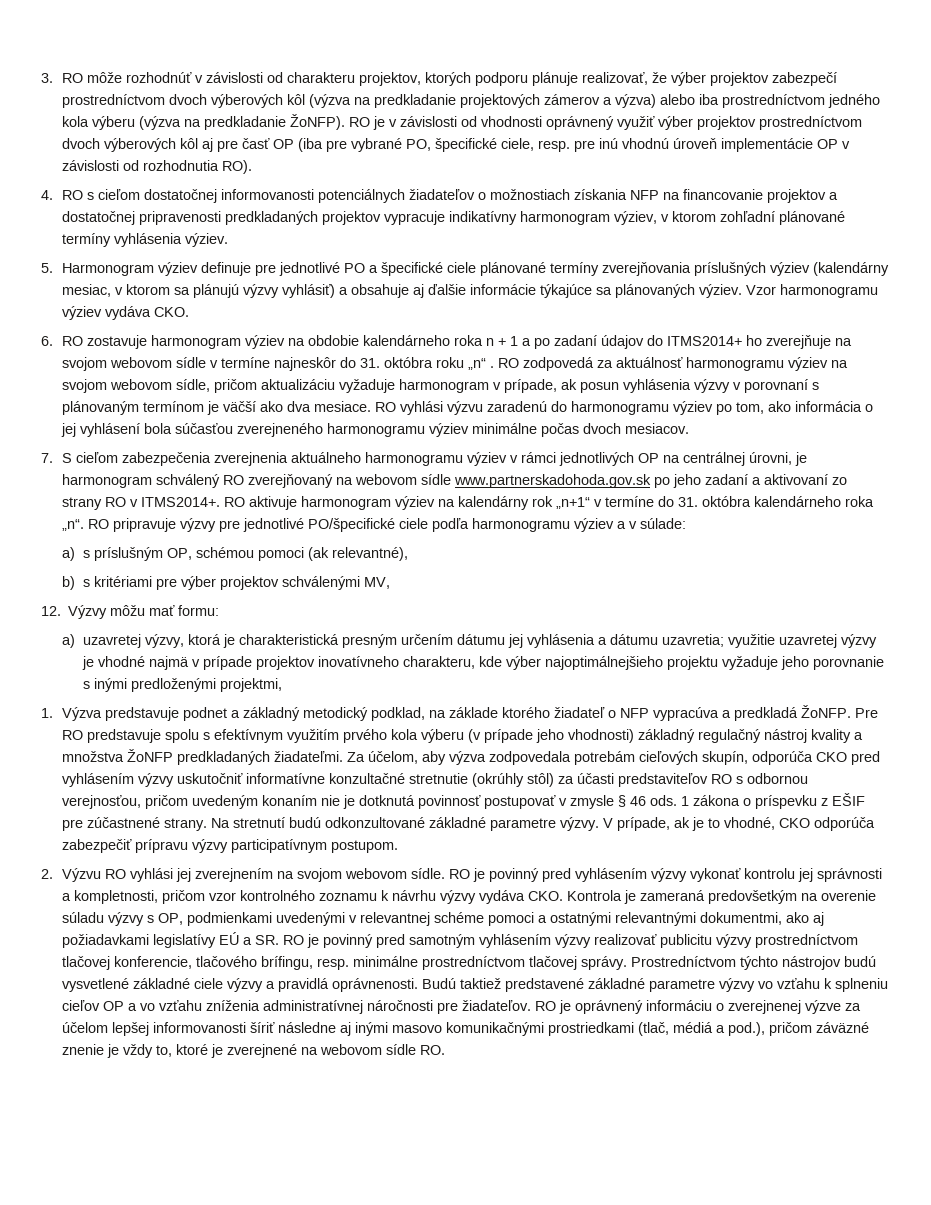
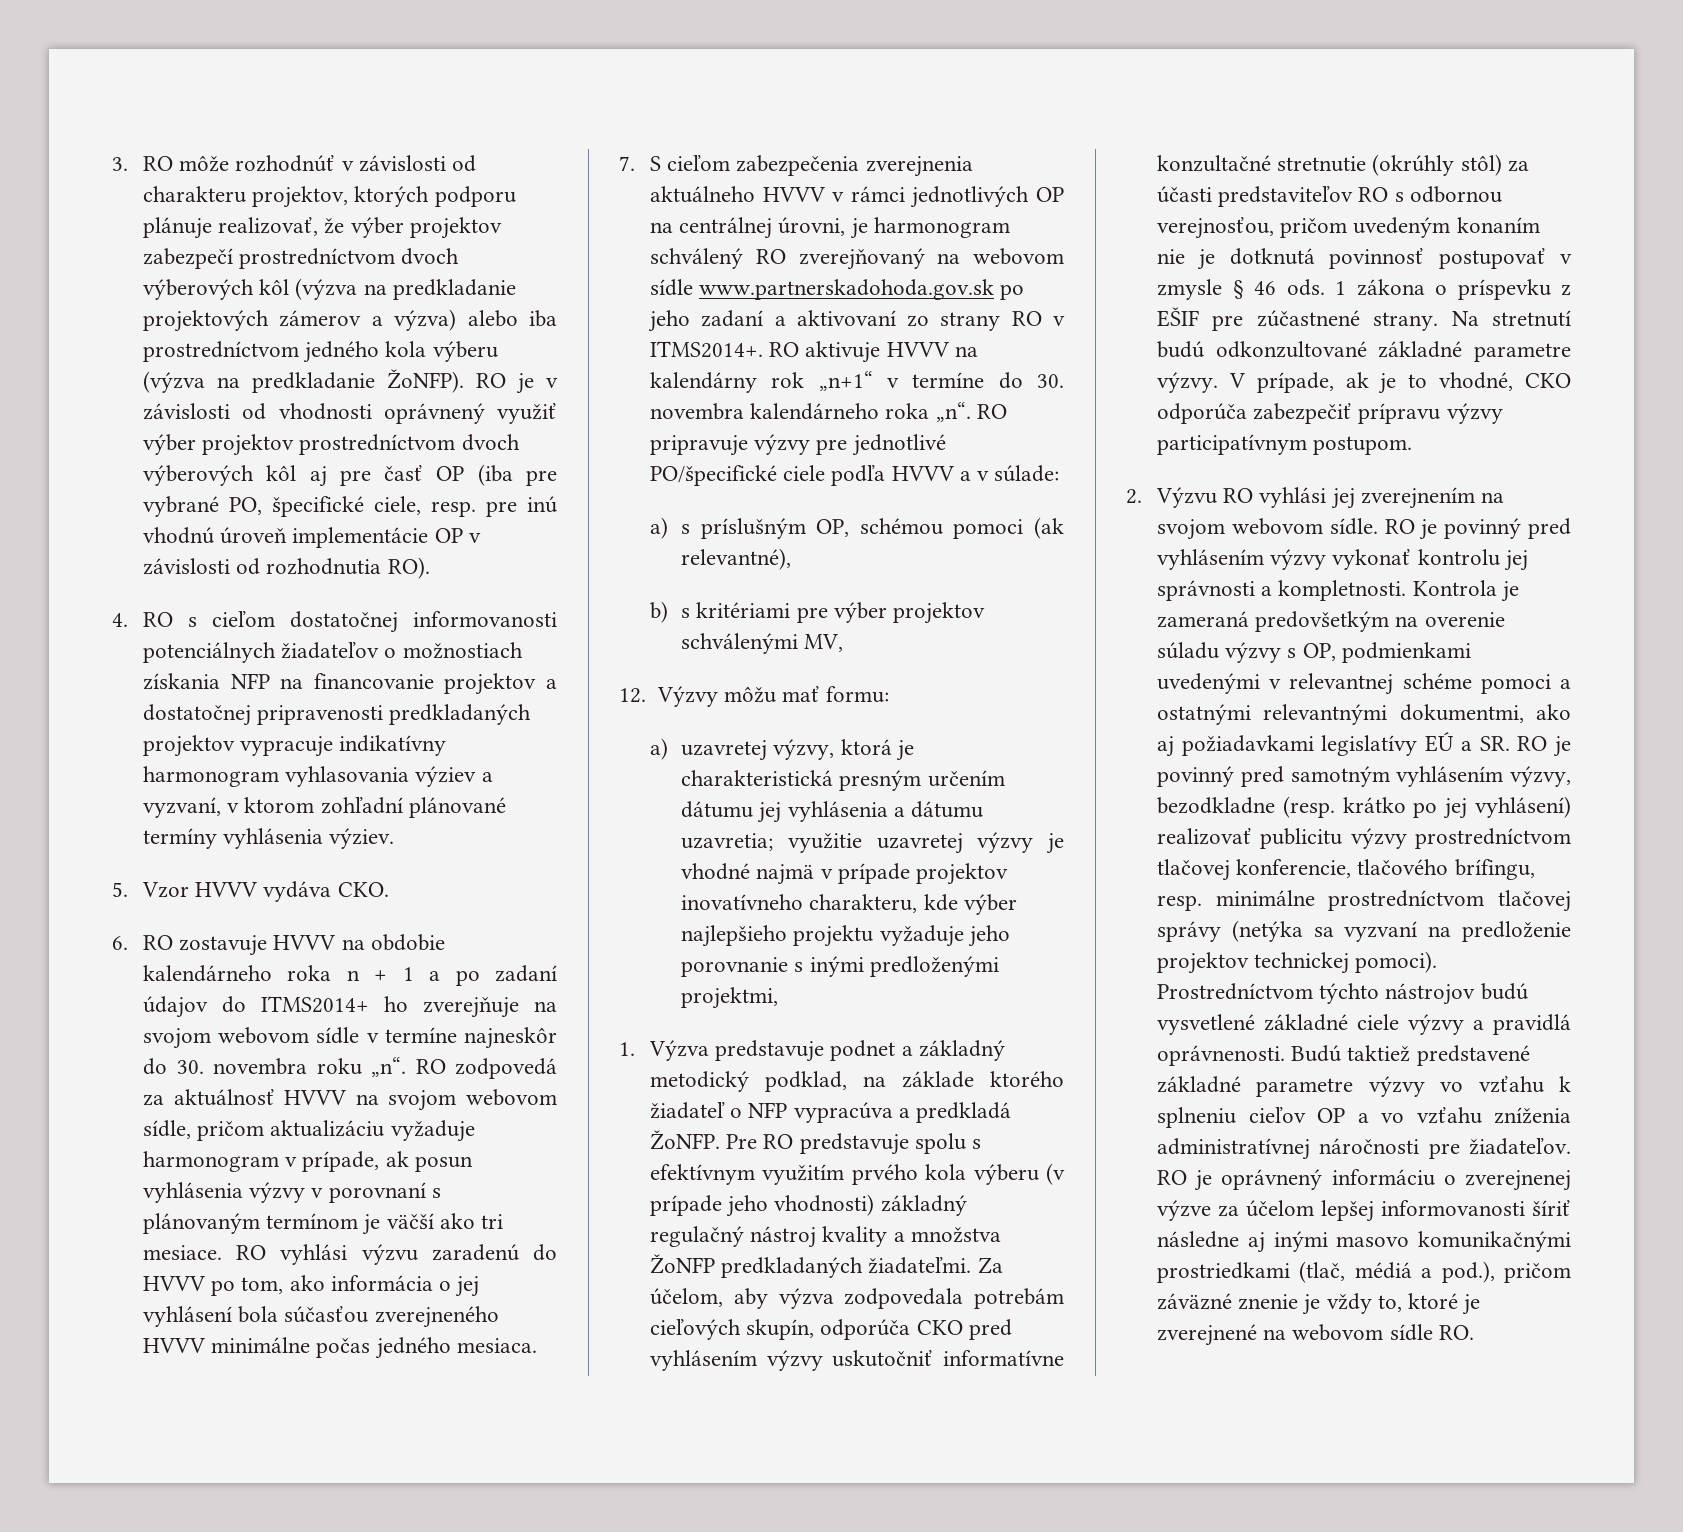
- 4. RO s cieľom dostatočnej informovanosti potenciálnych žiadateľov o možnostiach získania NFP na financovanie projektov a dostatočnej pripravenosti predkladaných projektov vypracuje indikatívny harmonogram výziev, v ktorom zohľadní plánované termíny vyhlásenia výziev.
+ 4. RO s cieľom dostatočnej informovanosti potenciálnych žiadateľov o možnostiach získania NFP na financovanie projektov a dostatočnej pripravenosti predkladaných projektov vypracuje indikatívny harmonogram vyhlasovania výziev a vyzvaní, v ktorom zohľadní plánované termíny vyhlásenia výziev.
- 5. Harmonogram výziev definuje pre jednotlivé PO a špecifické ciele plánované termíny zverejňovania príslušných výziev (kalendárny mesiac, v ktorom sa plánujú výzvy vyhlásiť) a obsahuje aj ďalšie informácie týkajúce sa plánovaných výziev. Vzor harmonogramu výziev vydáva CKO.
+ 5. Vzor HVVV vydáva CKO.
- 6. RO zostavuje harmonogram výziev na obdobie kalendárneho roka n + 1 a po zadaní údajov do ITMS2014+ ho zverejňuje na svojom webovom sídle v termíne najneskôr do 31. októbra roku „n“ .
+ 6. RO zostavuje HVVV na obdobie kalendárneho roka n + 1 a po zadaní údajov do ITMS2014+ ho zverejňuje na svojom webovom sídle v termíne najneskôr do 30. novembra roku „n“.
- RO zodpovedá za aktuálnosť harmonogramu výziev na svojom webovom sídle, pričom aktualizáciu vyžaduje harmonogram v prípade, ak posun vyhlásenia výzvy v porovnaní s plánovaným termínom je väčší ako dva mesiace.
+ RO zodpovedá za aktuálnosť HVVV na svojom webovom sídle, pričom aktualizáciu vyžaduje harmonogram v prípade, ak posun vyhlásenia výzvy v porovnaní s plánovaným termínom je väčší ako tri mesiace.
- RO vyhlási výzvu zaradenú do harmonogramu výziev po tom, ako informácia o jej vyhlásení bola súčasťou zverejneného harmonogramu výziev minimálne počas dvoch mesiacov.
+ RO vyhlási výzvu zaradenú do HVVV po tom, ako informácia o jej vyhlásení bola súčasťou zverejneného HVVV minimálne počas jedného mesiaca.
- 7. S cieľom zabezpečenia zverejnenia aktuálneho harmonogramu výziev v rámci jednotlivých OP na centrálnej úrovni, je harmonogram schválený RO zverejňovaný na webovom sídle www.partnerskadohoda.gov.sk po jeho zadaní a aktivovaní zo strany RO v ITMS2014+.
+ 7. S cieľom zabezpečenia zverejnenia aktuálneho HVVV v rámci jednotlivých OP na centrálnej úrovni, je harmonogram schválený RO zverejňovaný na webovom sídle www.partnerskadohoda.gov.sk po jeho zadaní a aktivovaní zo strany RO v ITMS2014+.
- RO aktivuje harmonogram výziev na kalendárny rok „n+1“ v termíne do 31. októbra kalendárneho roka „n“.
+ RO aktivuje HVVV na kalendárny rok „n+1“ v termíne do 30. novembra kalendárneho roka „n“.
- RO pripravuje výzvy pre jednotlivé PO/špecifické ciele podľa harmonogramu výziev a v súlade:
+ RO pripravuje výzvy pre jednotlivé PO/špecifické ciele podľa HVVV a v súlade:
- a) uzavretej výzvy, ktorá je charakteristická presným určením dátumu jej vyhlásenia a dátumu uzavretia; využitie uzavretej výzvy je vhodné najmä v prípade projektov inovatívneho charakteru, kde výber najoptimálnejšieho projektu vyžaduje jeho porovnanie s inými predloženými projektmi,
+ a) uzavretej výzvy, ktorá je charakteristická presným určením dátumu jej vyhlásenia a dátumu uzavretia; využitie uzavretej výzvy je vhodné najmä v prípade projektov inovatívneho charakteru, kde výber najlepšieho projektu vyžaduje jeho porovnanie s inými predloženými projektmi,
- RO je povinný pred vyhlásením výzvy vykonať kontrolu jej správnosti a kompletnosti, pričom vzor kontrolného zoznamu k návrhu výzvy vydáva CKO. Kontrola je zameraná predovšetkým na overenie súladu výzvy s OP, podmienkami uvedenými v relevantnej schéme pomoci a ostatnými relevantnými dokumentmi, ako aj požiadavkami legislatívy EÚ a SR. RO je povinný pred samotným vyhlásením výzvy realizovať publicitu výzvy prostredníctvom tlačovej konferencie, tlačového brífingu, resp. minimálne prostredníctvom tlačovej správy.
+ RO je povinný pred vyhlásením výzvy vykonať kontrolu jej správnosti a kompletnosti. Kontrola je zameraná predovšetkým na overenie súladu výzvy s OP, podmienkami uvedenými v relevantnej schéme pomoci a ostatnými relevantnými dokumentmi, ako aj požiadavkami legislatívy EÚ a SR. RO je povinný pred samotným vyhlásením výzvy, bezodkladne (resp. krátko po jej vyhlásení) realizovať publicitu výzvy prostredníctvom tlačovej konferencie, tlačového brífingu, resp. minimálne prostredníctvom tlačovej správy (netýka sa vyzvaní na predloženie projektov technickej pomoci).

